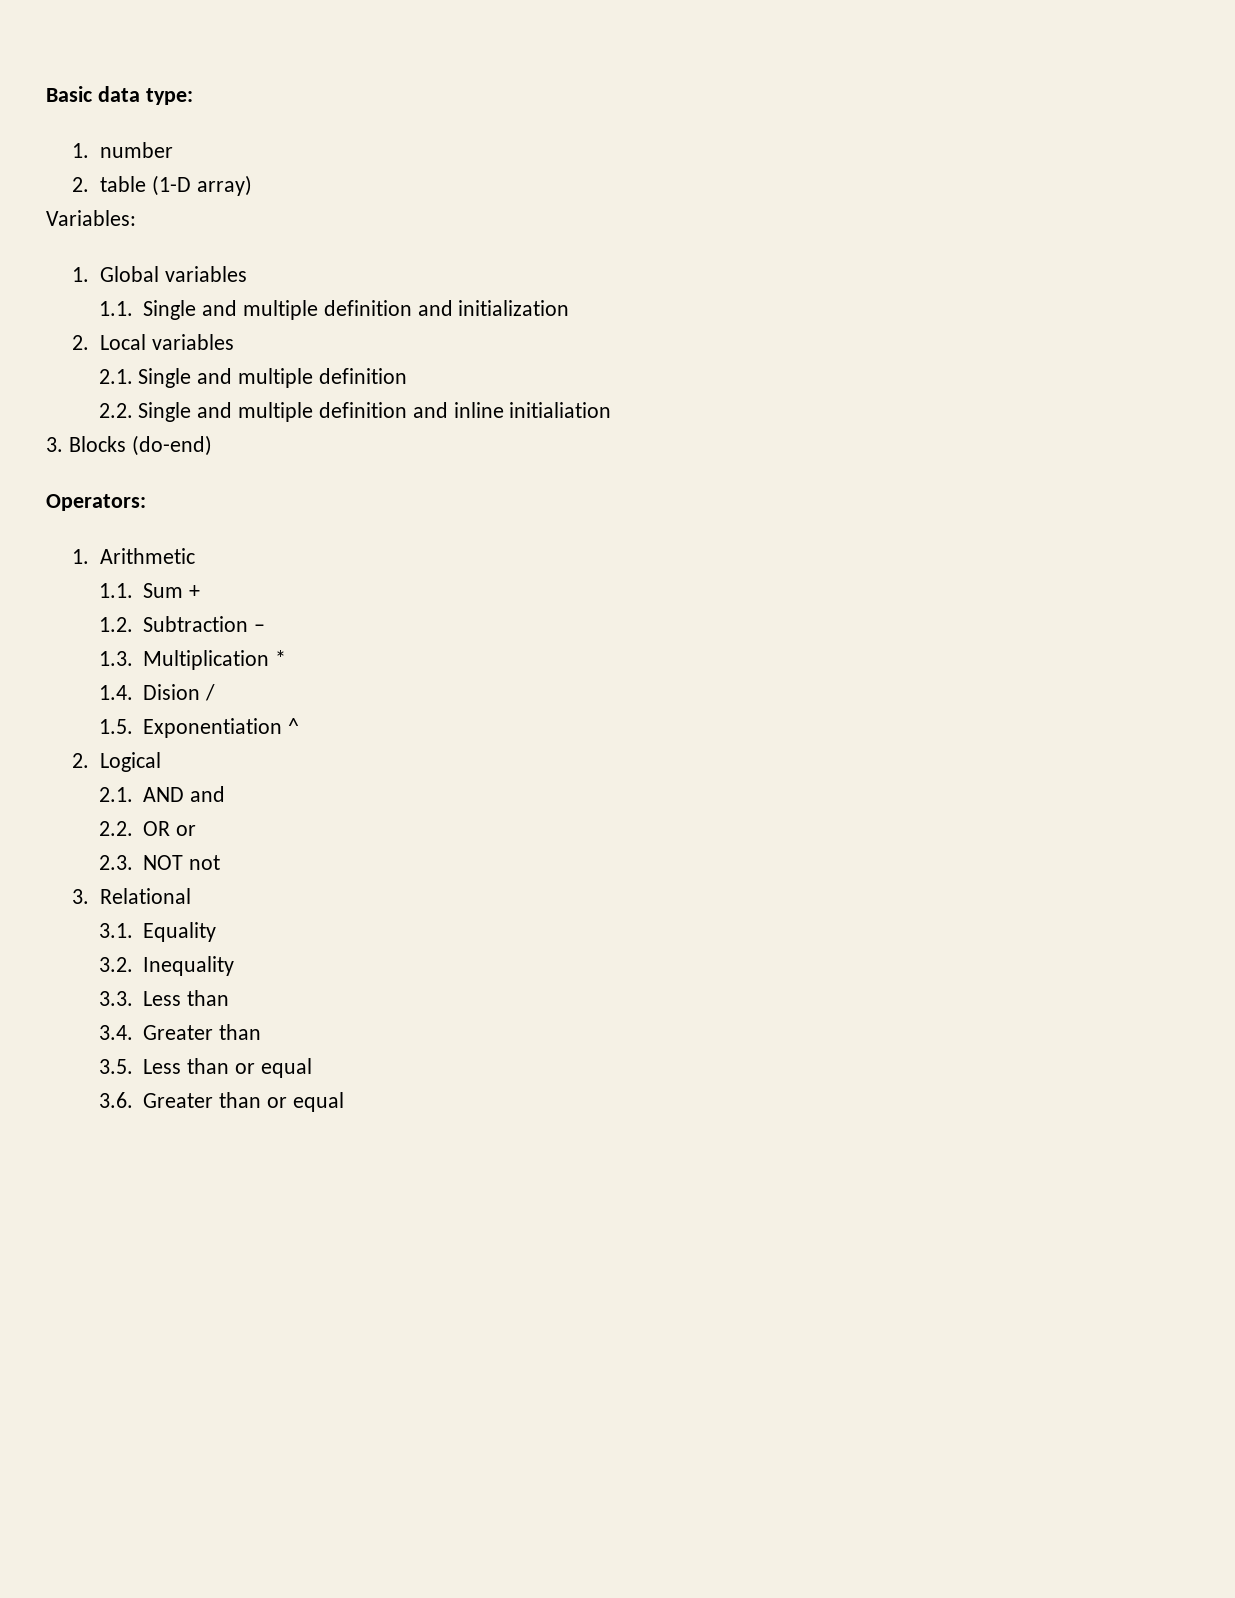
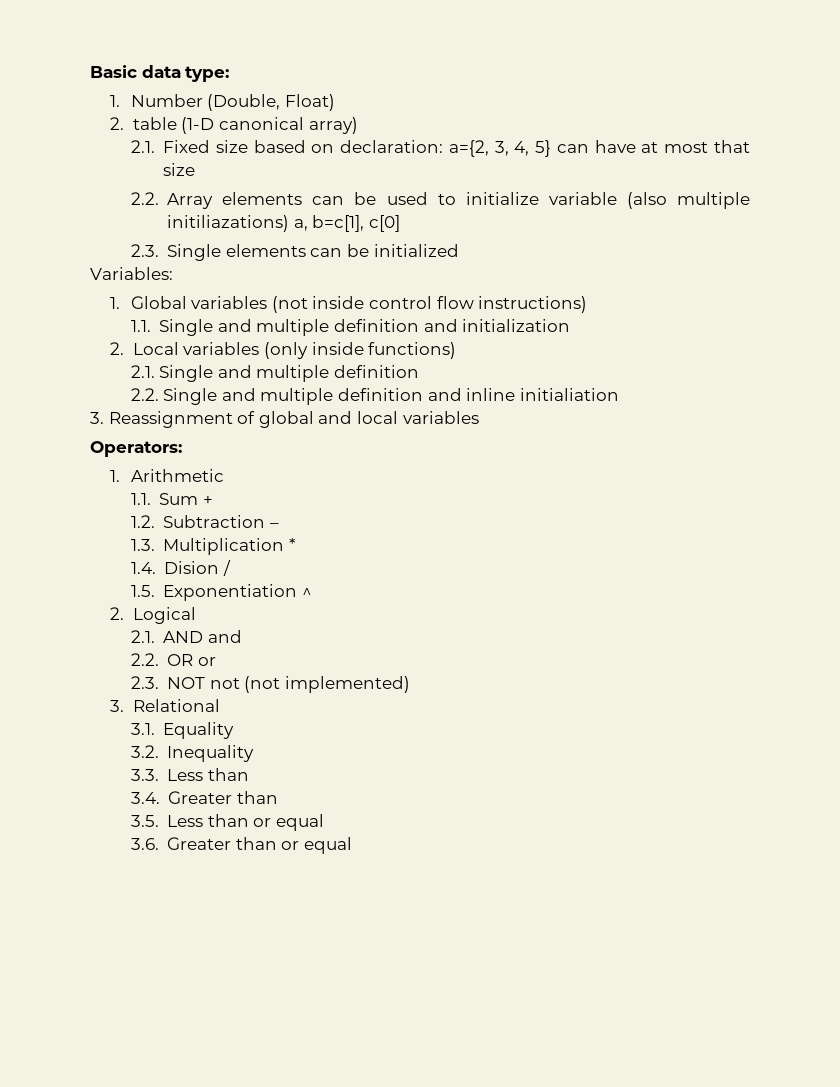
- 1. number
+ 1. Number (Double, Float)
- 2. table (1-D array)
+ 2. table (1-D canonical array)
+ 2.1. Fixed size based on declaration: a={2, 3, 4, 5} can have at most that size
+ 2.2. Array elements can be used to initialize variable (also multiple initiliazations) a, b=c[1], c[0]
+ 2.3. Single elements can be initialized
- 1. Global variables
+ 1. Global variables (not inside control flow instructions)
- 2. Local variables
+ 2. Local variables (only inside functions)
- 3. Blocks (do-end)
+ 3. Reassignment of global and local variables
- 2.3. NOT not
+ 2.3. NOT not (not implemented)

